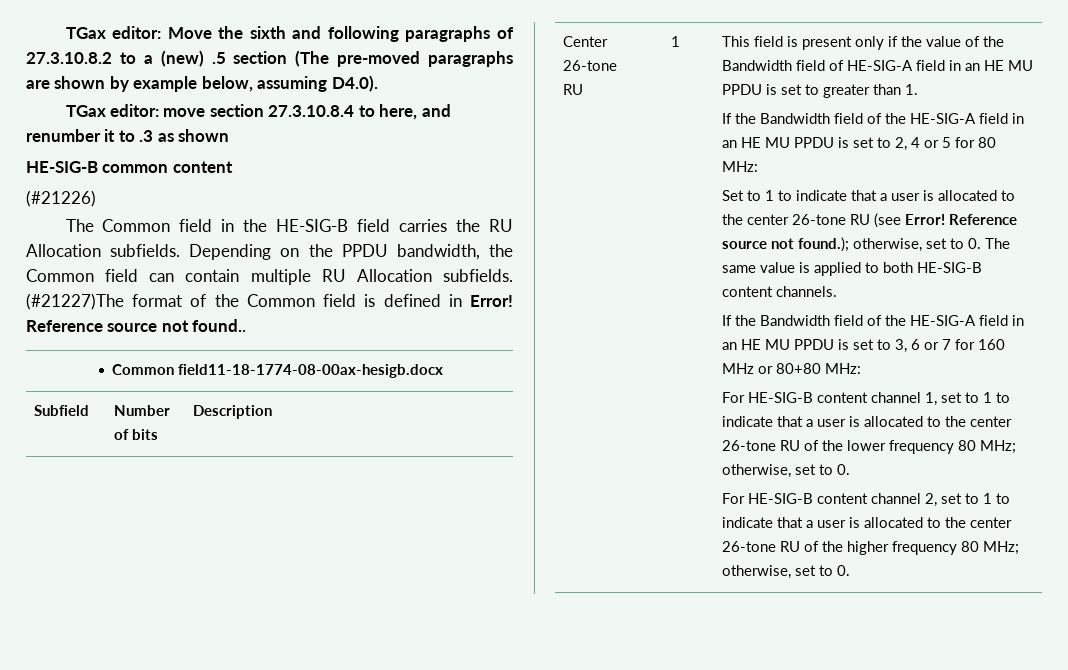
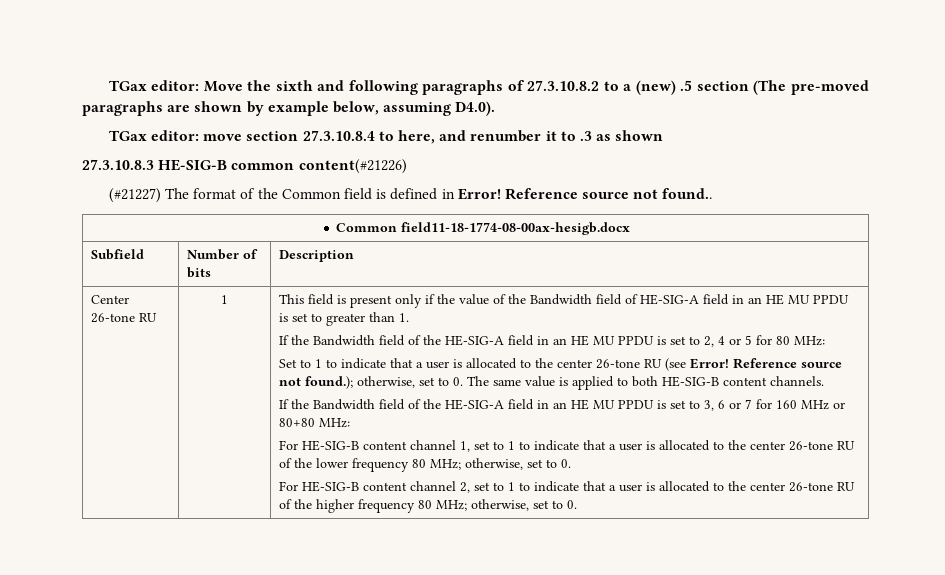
- HE-SIG-B common content
- (#21226)
- The Common field in the HE-SIG-B field carries the RU Allocation subfields. Depending on the PPDU bandwidth, the Common field can contain multiple RU Allocation subfields. (#21227)The format of the Common field is defined in Error!
+ 27.3.10.8.3 HE-SIG-B common content(#21226)
+ (#21227) The format of the Common field is defined in Error!

